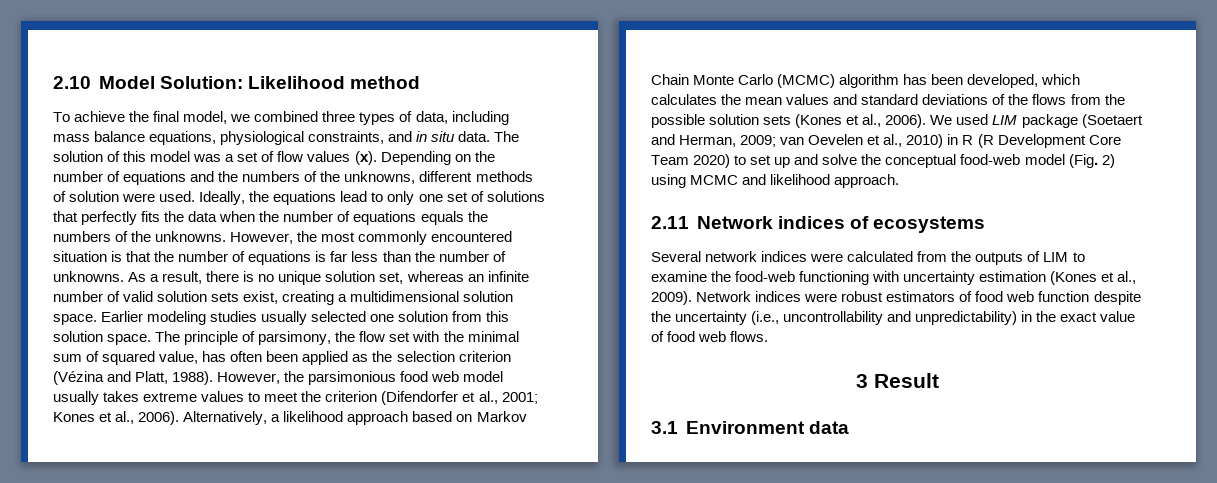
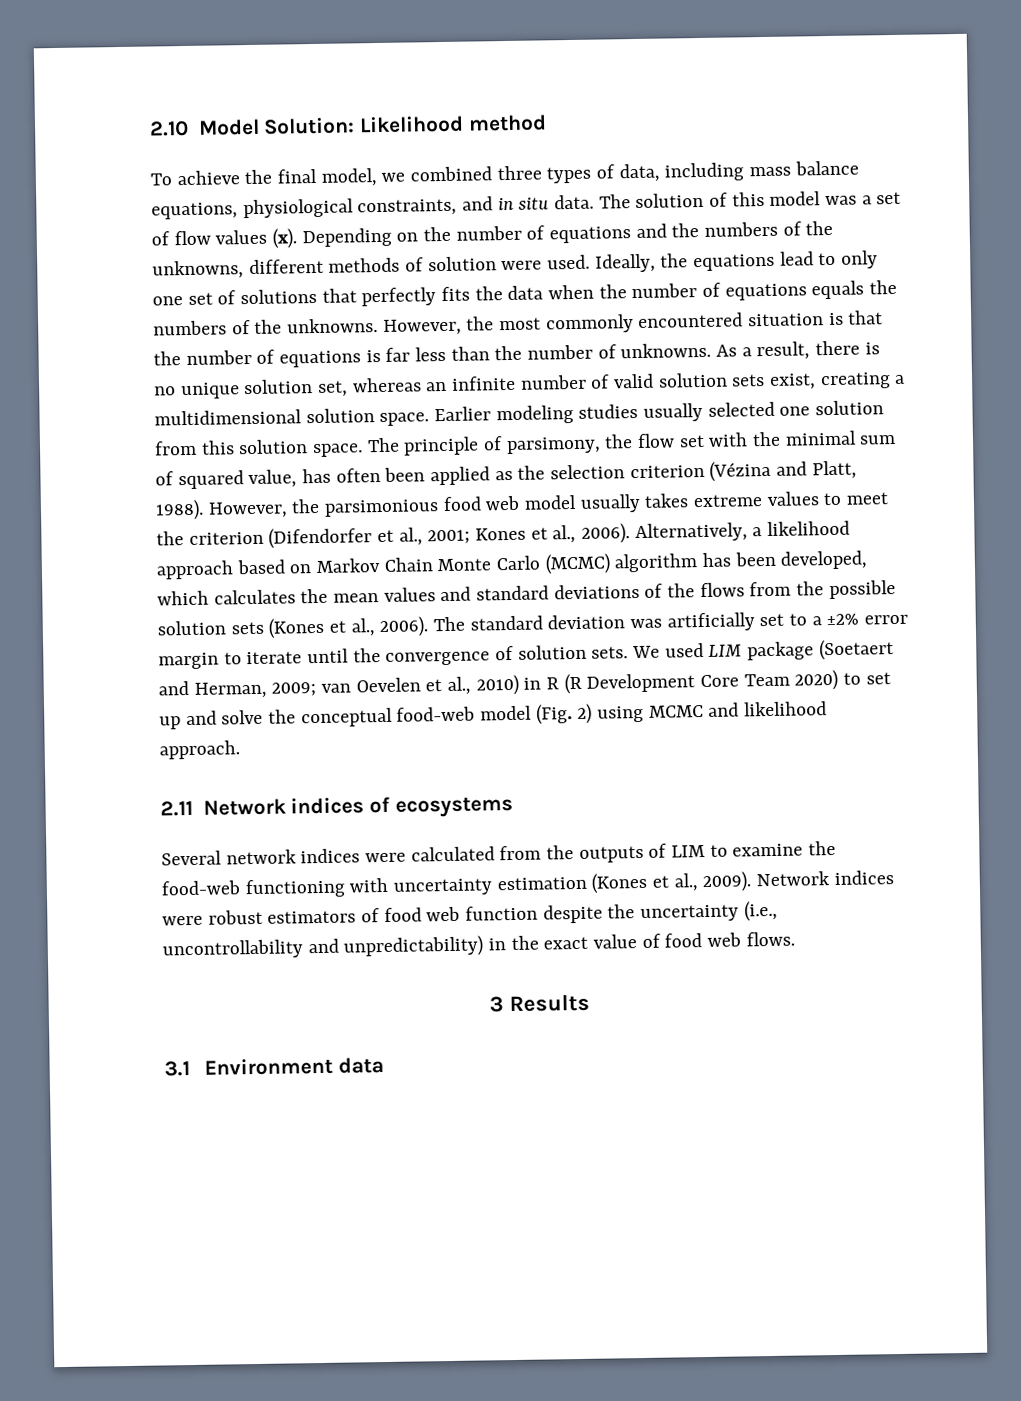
+ The standard deviation was artificially set to a ±2% error margin to iterate until the convergence of solution sets.
- 3 Result
+ 3 Results

